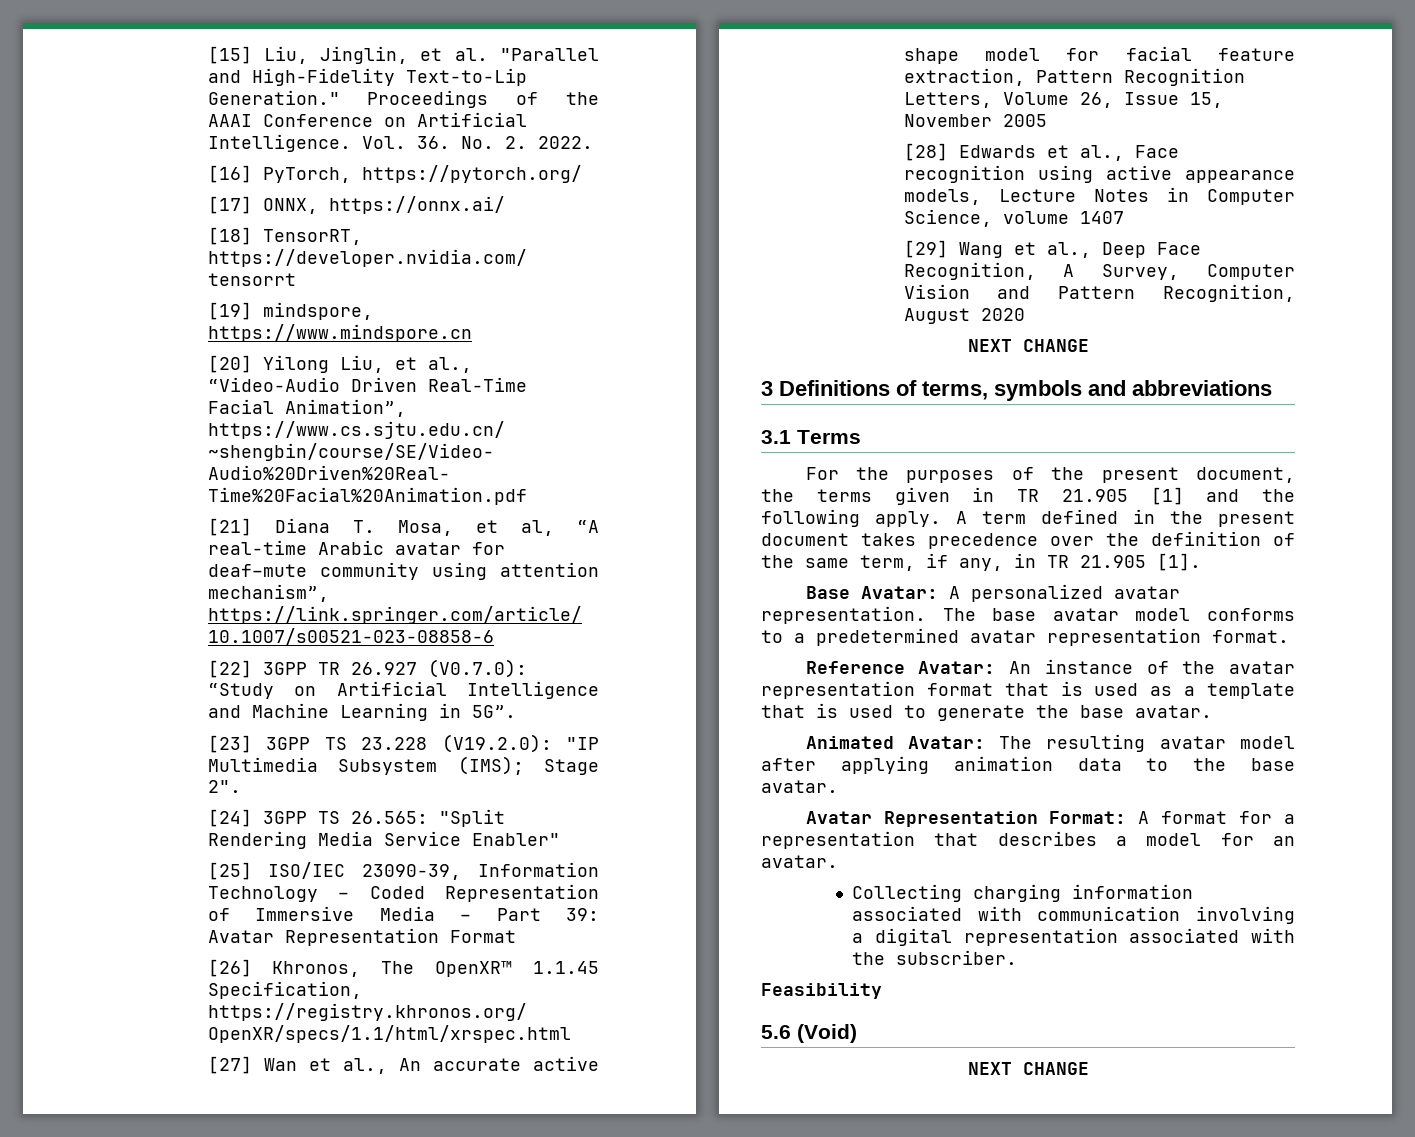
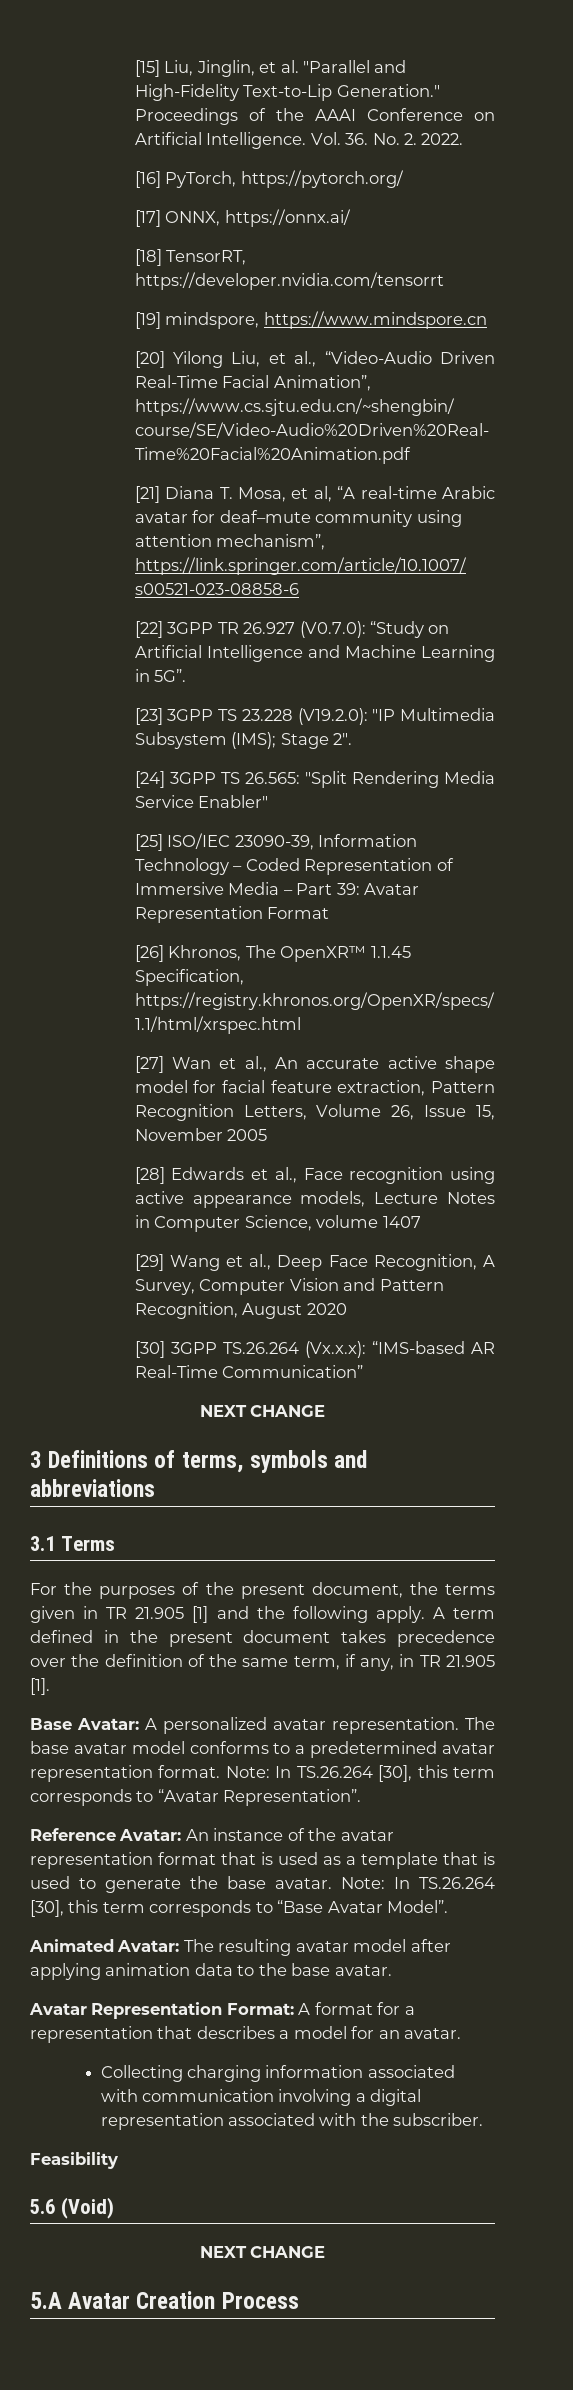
+ [30] 3GPP TS.26.264 (Vx.x.x): “IMS-based AR Real-Time Communication”
+ Note: In TS.26.264 [30], this term corresponds to “Avatar Representation”.
+ Note: In TS.26.264 [30], this term corresponds to “Base Avatar Model”.
+ 5.A Avatar Creation Process

